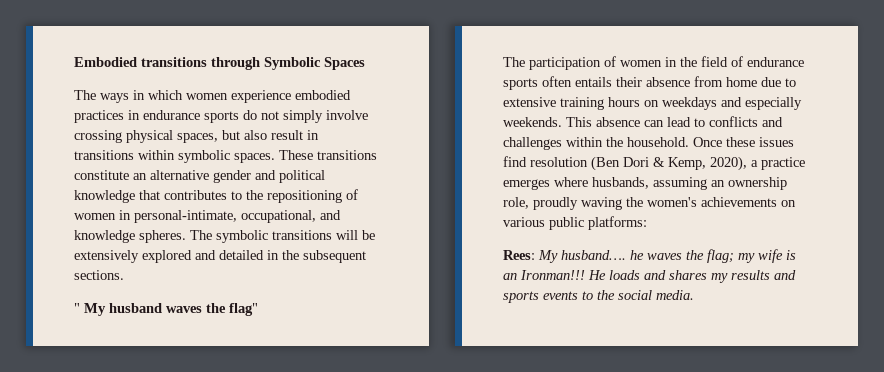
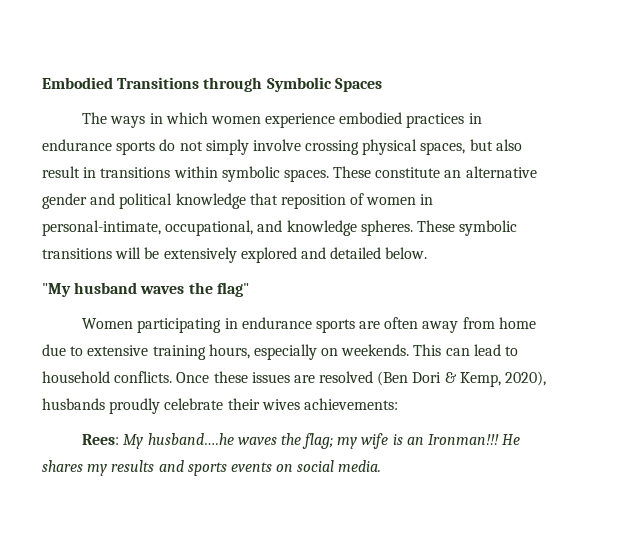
- Embodied transitions through Symbolic Spaces
+ Embodied Transitions through Symbolic Spaces
- These transitions constitute an alternative gender and political knowledge that contributes to the repositioning of women in personal-intimate, occupational, and knowledge spheres.
+ These constitute an alternative gender and political knowledge that reposition of women in personal-intimate, occupational, and knowledge spheres.
- The symbolic transitions will be extensively explored and detailed in the subsequent sections.
- " My husband waves the flag"
- The participation of women in the field of endurance sports often entails their absence from home due to extensive training hours on weekdays and especially weekends.
+ These symbolic transitions will be extensively explored and detailed below.
+ "My husband waves the flag"
+ Women participating in endurance sports are often away from home due to extensive training hours, especially on weekends.
- This absence can lead to conflicts and challenges within the household.
+ This can lead to household conflicts.
- Once these issues find resolution (Ben Dori & Kemp, 2020), a practice emerges where husbands, assuming an ownership role, proudly waving the women's achievements on various public platforms:
+ Once these issues are resolved (Ben Dori & Kemp, 2020), husbands proudly celebrate their wives achievements:
- Rees: My husband…. he waves the flag; my wife is an Ironman!!!
+ Rees: My husband….he waves the flag; my wife is an Ironman!!!
- He loads and shares my results and sports events to the social media.
+ He shares my results and sports events on social media.

